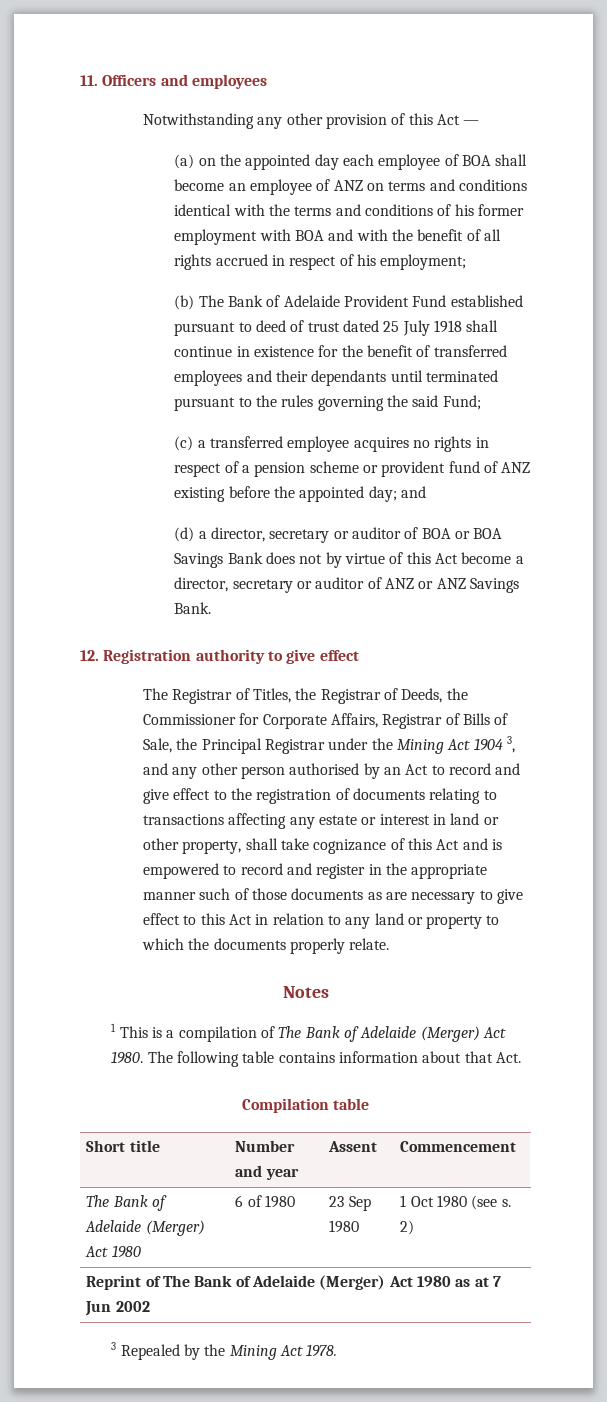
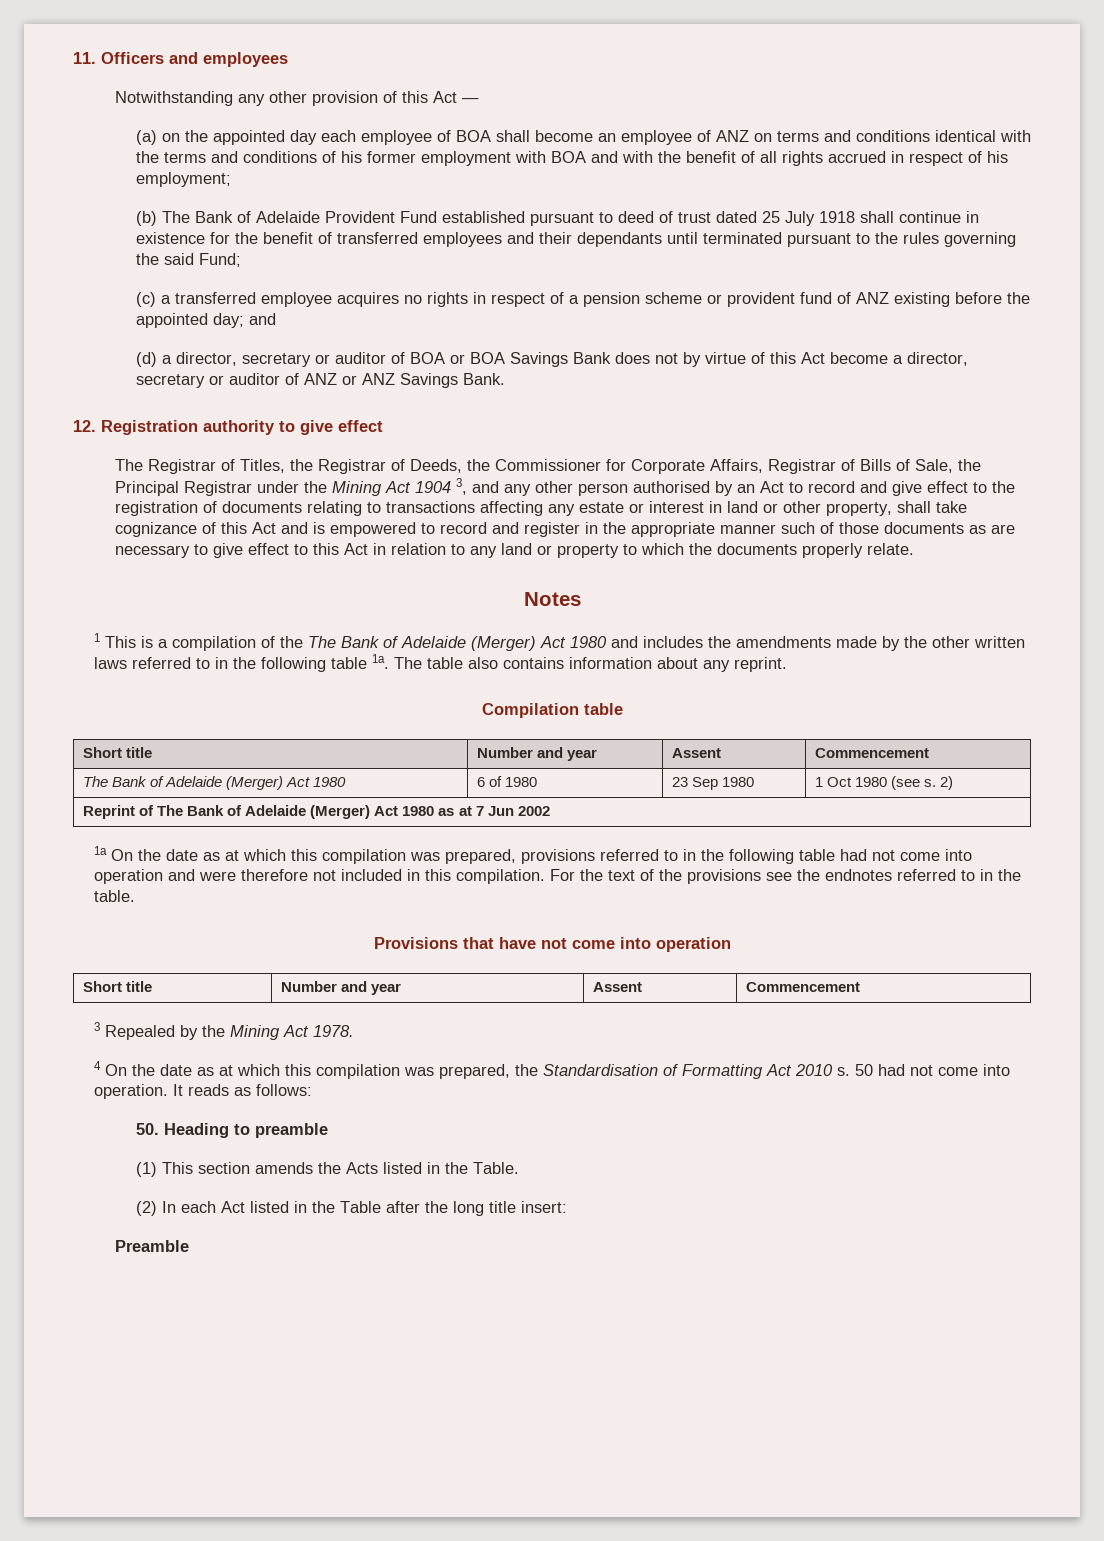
- 1 This is a compilation of The Bank of Adelaide (Merger) Act 1980. The following table contains information about that Act.
+ 1 This is a compilation of the The Bank of Adelaide (Merger) Act 1980 and includes the amendments made by the other written laws referred to in the following table 1a. The table also contains information about any reprint.
+ 1a On the date as at which this compilation was prepared, provisions referred to in the following table had not come into operation and were therefore not included in this compilation. For the text of the provisions see the endnotes referred to in the table.
+ Provisions that have not come into operation
+ Short title | Number and year | Assent | Commencement
+ 4 On the date as at which this compilation was prepared, the Standardisation of Formatting Act 2010 s. 50 had not come into operation. It reads as follows:
+ 50. Heading to preamble
+ (1) This section amends the Acts listed in the Table.
+ (2) In each Act listed in the Table after the long title insert:
+ Preamble

